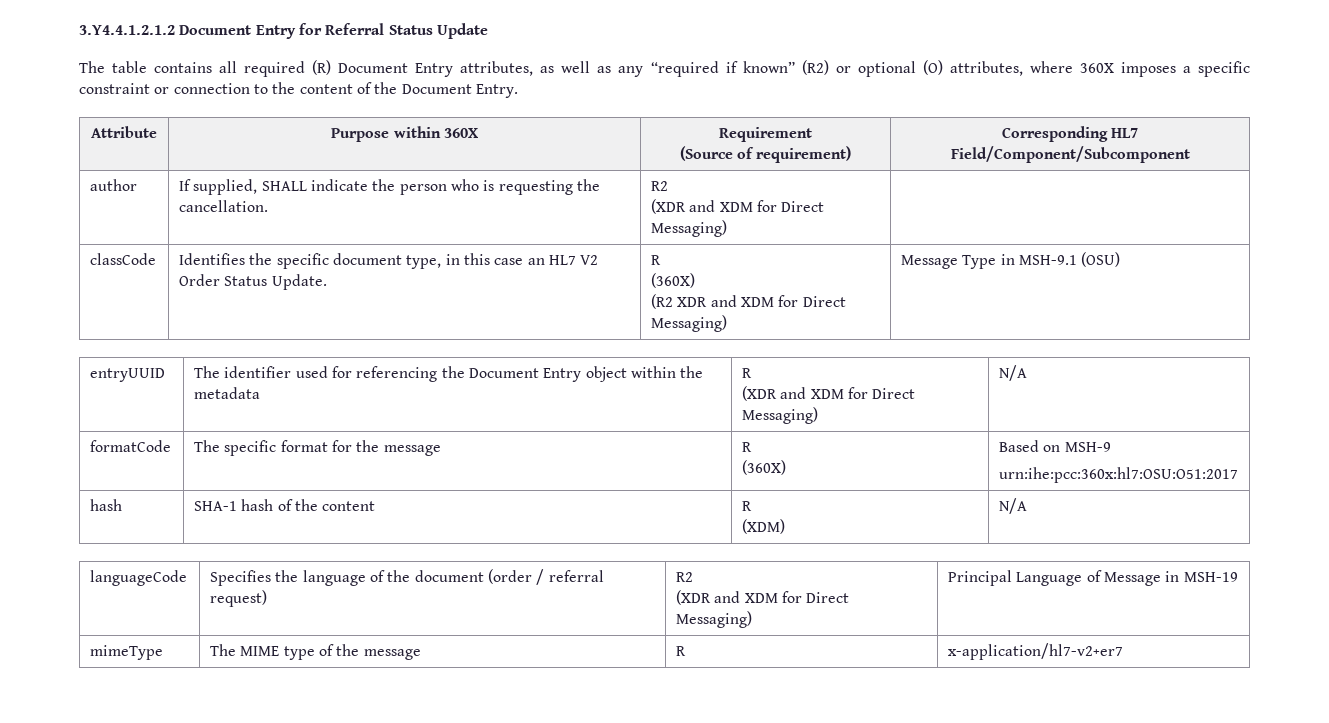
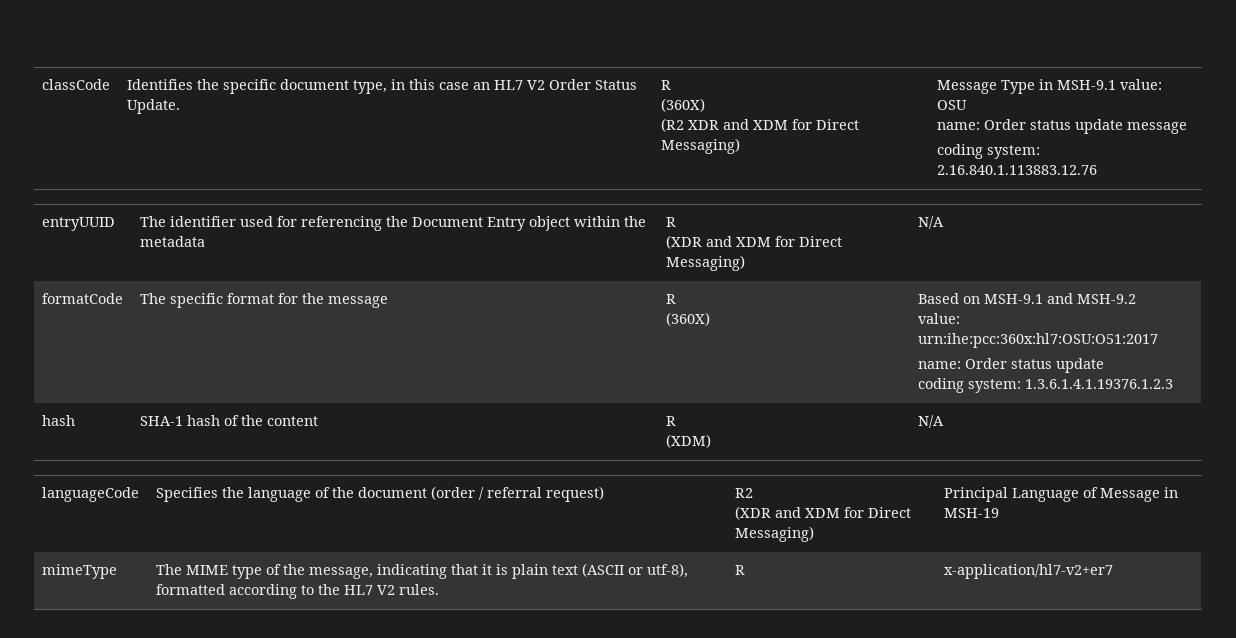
- 3.Y4.4.1.2.1.2 Document Entry for Referral Status Update
- The table contains all required (R) Document Entry attributes, as well as any “required if known” (R2) or optional (O) attributes, where 360X imposes a specific constraint or connection to the content of the Document Entry.
- Attribute | Purpose within 360X | Requirement
- (Source of requirement) | Corresponding HL7 Field/Component/Subcomponent
- author | If supplied, SHALL indicate the person who is requesting the cancellation. | R2
- (XDR and XDM for Direct Messaging) |
  classCode | Identifies the specific document type, in this case an HL7 V2 Order Status Update. | R
  (360X)
- (R2 XDR and XDM for Direct Messaging) | Message Type in MSH-9.1 (OSU)
+ (R2 XDR and XDM for Direct Messaging) | Message Type in MSH-9.1 value: OSU
+ name: Order status update message
+ coding system: 2.16.840.1.113883.12.76
  formatCode | The specific format for the message | R
- (360X) | Based on MSH-9
- urn:ihe:pcc:360x:hl7:OSU:O51:2017
+ (360X) | Based on MSH-9.1 and MSH-9.2
+ value: urn:ihe:pcc:360x:hl7:OSU:O51:2017
+ name: Order status update
+ coding system: 1.3.6.1.4.1.19376.1.2.3
- mimeType | The MIME type of the message | R | x-application/hl7-v2+er7
+ mimeType | The MIME type of the message, indicating that it is plain text (ASCII or utf-8), formatted according to the HL7 V2 rules. | R | x-application/hl7-v2+er7

